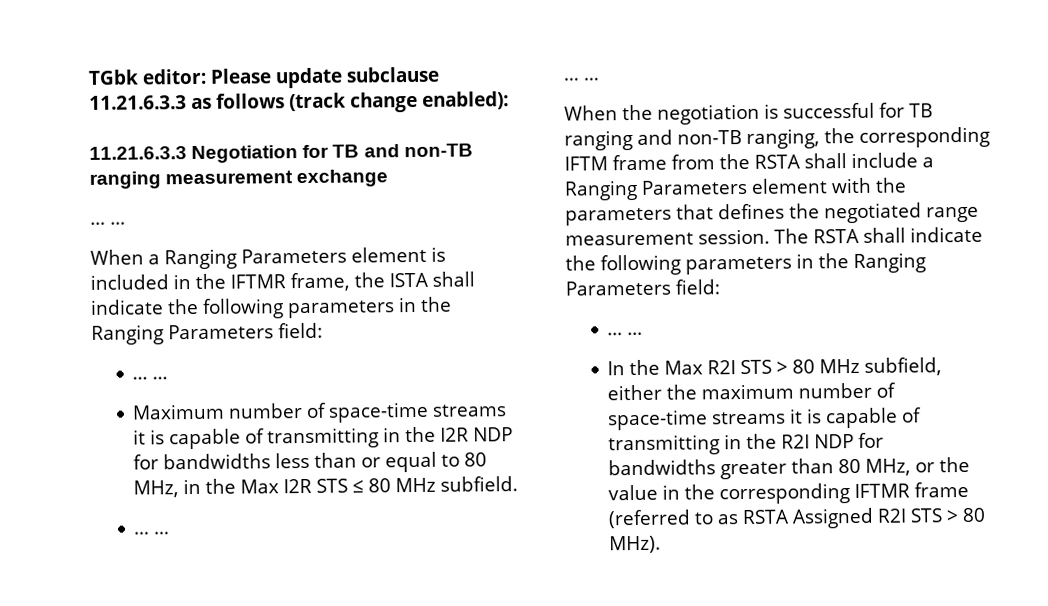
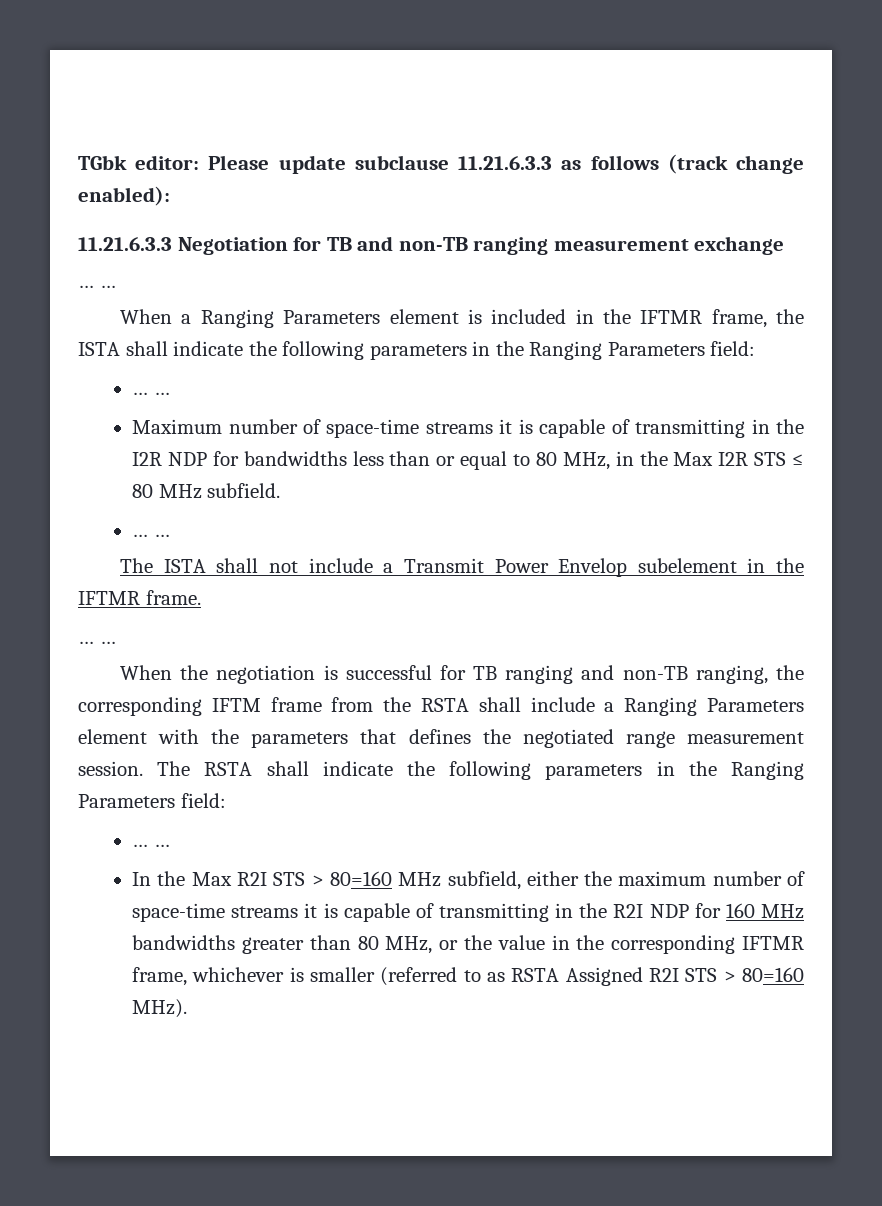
+ The ISTA shall not include a Transmit Power Envelop subelement in the IFTMR frame.
- In the Max R2I STS > 80 MHz subfield, either the maximum number of space-time streams it is capable of transmitting in the R2I NDP for bandwidths greater than 80 MHz, or the value in the corresponding IFTMR frame (referred to as RSTA Assigned R2I STS > 80 MHz).
+ In the Max R2I STS > 80=160 MHz subfield, either the maximum number of space-time streams it is capable of transmitting in the R2I NDP for 160 MHz bandwidths greater than 80 MHz, or the value in the corresponding IFTMR frame, whichever is smaller (referred to as RSTA Assigned R2I STS > 80=160 MHz).

